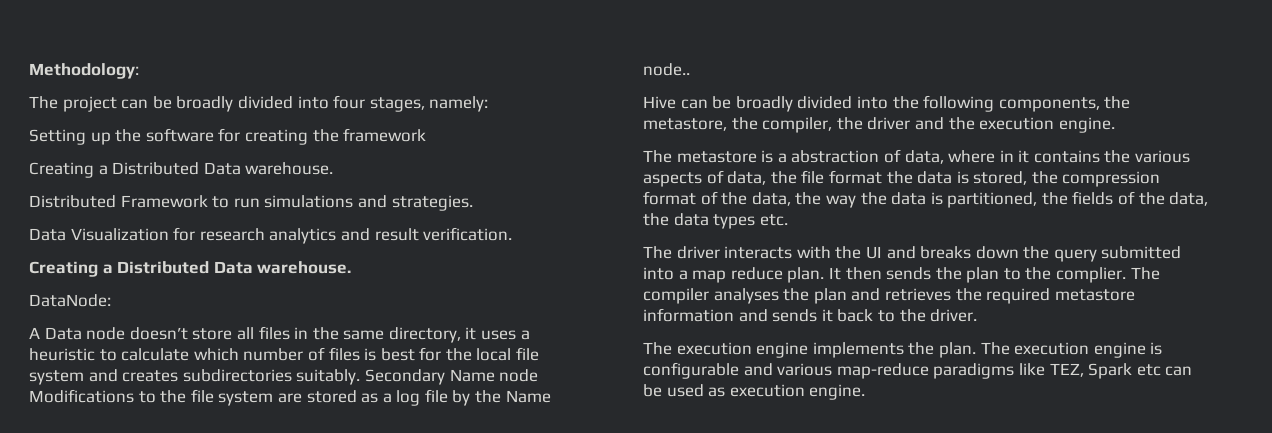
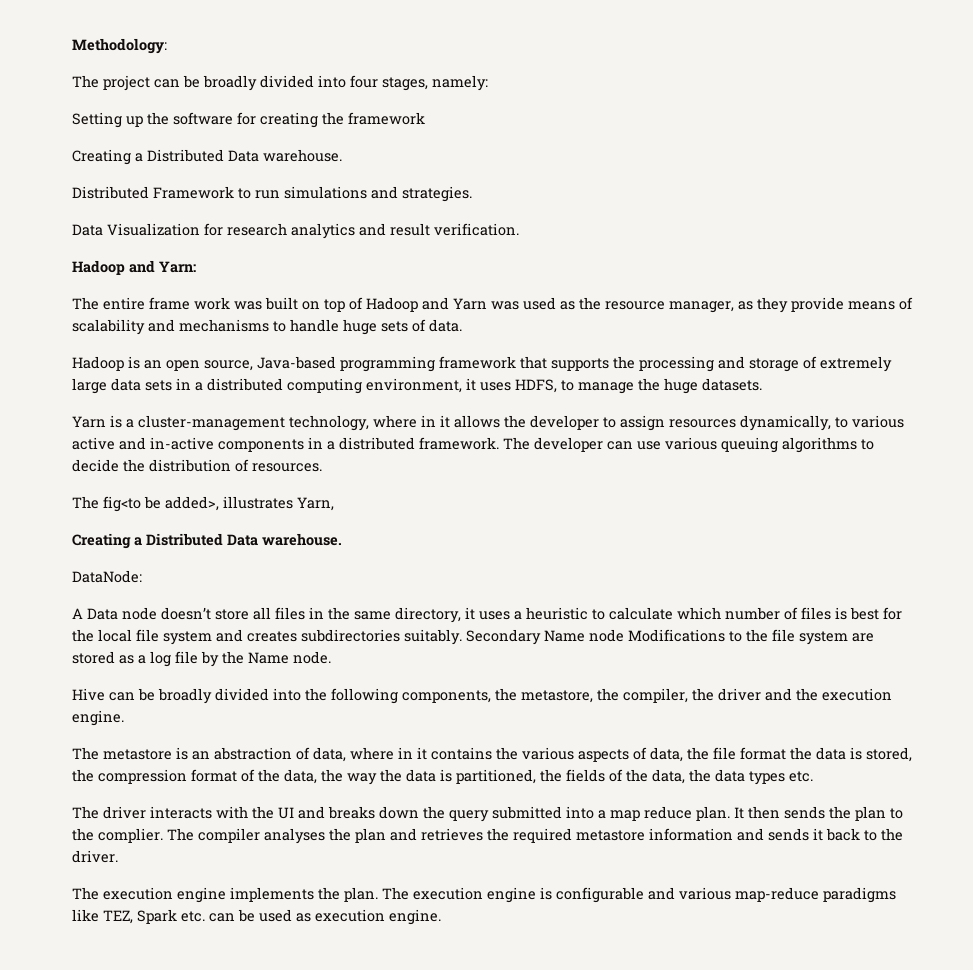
+ Hadoop and Yarn:
+ The entire frame work was built on top of Hadoop and Yarn was used as the resource manager, as they provide means of scalability and mechanisms to handle huge sets of data.
+ Hadoop is an open source, Java-based programming framework that supports the processing and storage of extremely large data sets in a distributed computing environment, it uses HDFS, to manage the huge datasets.
+ Yarn is a cluster-management technology, where in it allows the developer to assign resources dynamically, to various active and in-active components in a distributed framework. The developer can use various queuing algorithms to decide the distribution of resources.
+ The fig<to be added>, illustrates Yarn,
- Secondary Name node Modifications to the file system are stored as a log file by the Name node..
+ Secondary Name node Modifications to the file system are stored as a log file by the Name node.
- The metastore is a abstraction of data, where in it contains the various aspects of data, the file format the data is stored, the compression format of the data, the way the data is partitioned, the fields of the data, the data types etc.
+ The metastore is an abstraction of data, where in it contains the various aspects of data, the file format the data is stored, the compression format of the data, the way the data is partitioned, the fields of the data, the data types etc.
- The execution engine is configurable and various map-reduce paradigms like TEZ, Spark etc can be used as execution engine.
+ The execution engine is configurable and various map-reduce paradigms like TEZ, Spark etc. can be used as execution engine.

